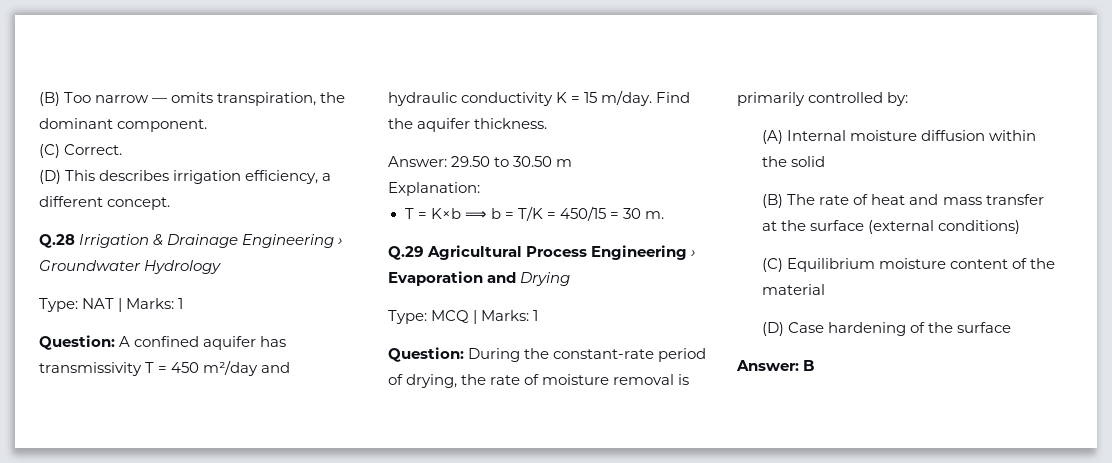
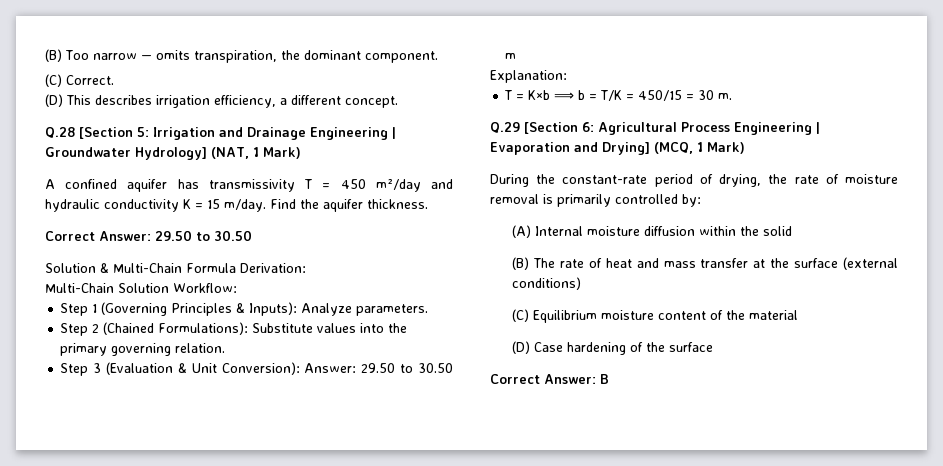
- Q.28 Irrigation & Drainage Engineering › Groundwater Hydrology
- Type: NAT | Marks: 1
- Question: A confined aquifer has transmissivity T = 450 m²/day and hydraulic conductivity K = 15 m/day.
+ Q.28 [Section 5: Irrigation and Drainage Engineering | Groundwater Hydrology] (NAT, 1 Mark)
+ A confined aquifer has transmissivity T = 450 m²/day and hydraulic conductivity K = 15 m/day.
- Answer: 29.50 to 30.50 m
+ Correct Answer: 29.50 to 30.50
+ Solution & Multi-Chain Formula Derivation:
+ Multi-Chain Solution Workflow:
+ Step 1 (Governing Principles & Inputs): Analyze parameters.
+ Step 2 (Chained Formulations): Substitute values into the primary governing relation.
+ Step 3 (Evaluation & Unit Conversion): Answer: 29.50 to 30.50 m
- Q.29 Agricultural Process Engineering › Evaporation and Drying
- Type: MCQ | Marks: 1
- Question: During the constant-rate period of drying, the rate of moisture removal is primarily controlled by:
+ Q.29 [Section 6: Agricultural Process Engineering | Evaporation and Drying] (MCQ, 1 Mark)
+ During the constant-rate period of drying, the rate of moisture removal is primarily controlled by:
- Answer: B
+ Correct Answer: B

